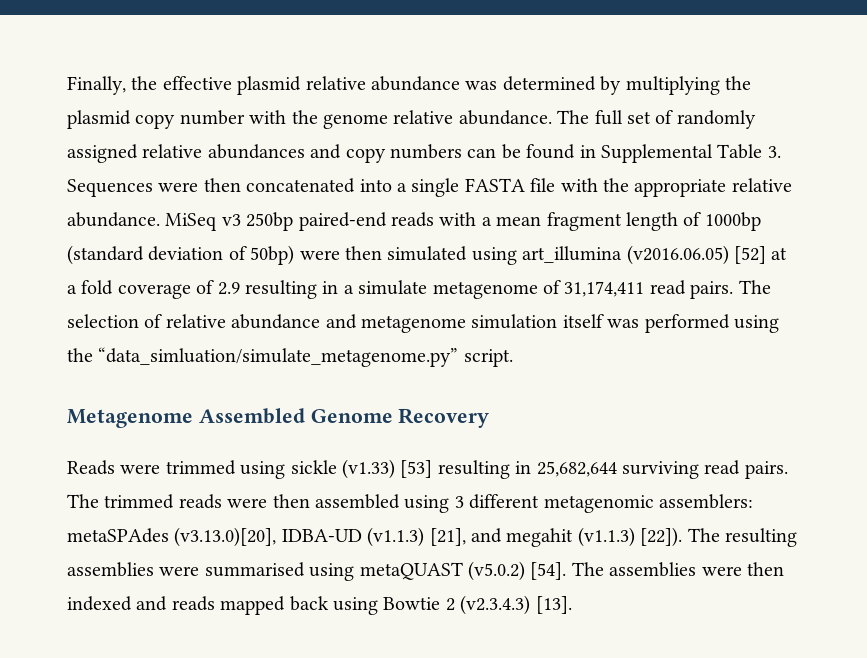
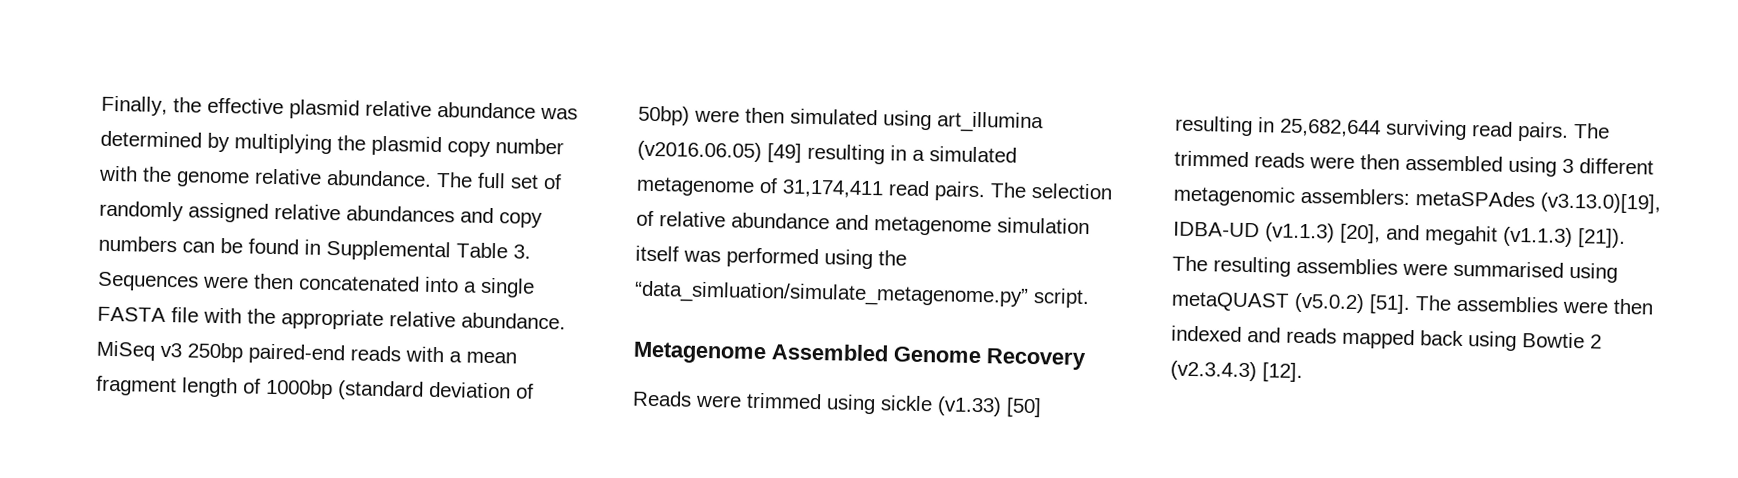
- MiSeq v3 250bp paired-end reads with a mean fragment length of 1000bp (standard deviation of 50bp) were then simulated using art_illumina (v2016.06.05) [52] at a fold coverage of 2.9 resulting in a simulate metagenome of 31,174,411 read pairs.
+ MiSeq v3 250bp paired-end reads with a mean fragment length of 1000bp (standard deviation of 50bp) were then simulated using art_illumina (v2016.06.05) [49] resulting in a simulated metagenome of 31,174,411 read pairs.
- Reads were trimmed using sickle (v1.33) [53] resulting in 25,682,644 surviving read pairs.
+ Reads were trimmed using sickle (v1.33) [50] resulting in 25,682,644 surviving read pairs.
- The trimmed reads were then assembled using 3 different metagenomic assemblers: metaSPAdes (v3.13.0)[20], IDBA-UD (v1.1.3) [21], and megahit (v1.1.3) [22]).
+ The trimmed reads were then assembled using 3 different metagenomic assemblers: metaSPAdes (v3.13.0)[19], IDBA-UD (v1.1.3) [20], and megahit (v1.1.3) [21]).
- The resulting assemblies were summarised using metaQUAST (v5.0.2) [54].
+ The resulting assemblies were summarised using metaQUAST (v5.0.2) [51].
- The assemblies were then indexed and reads mapped back using Bowtie 2 (v2.3.4.3) [13].
+ The assemblies were then indexed and reads mapped back using Bowtie 2 (v2.3.4.3) [12].

